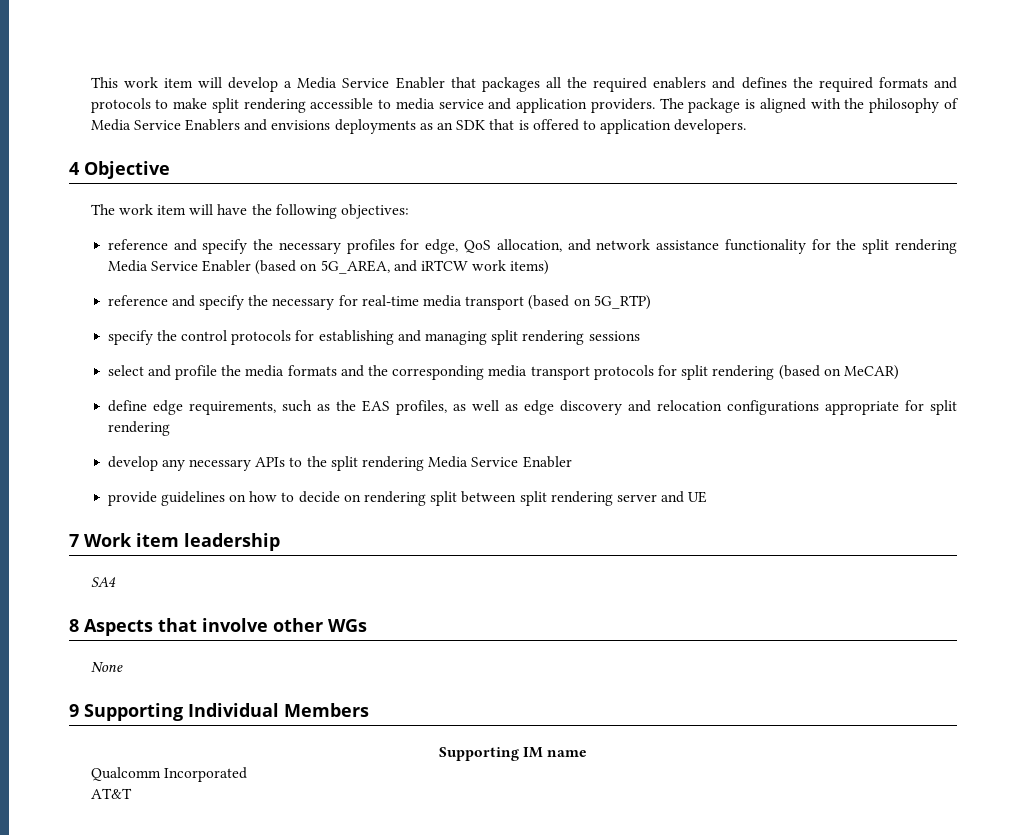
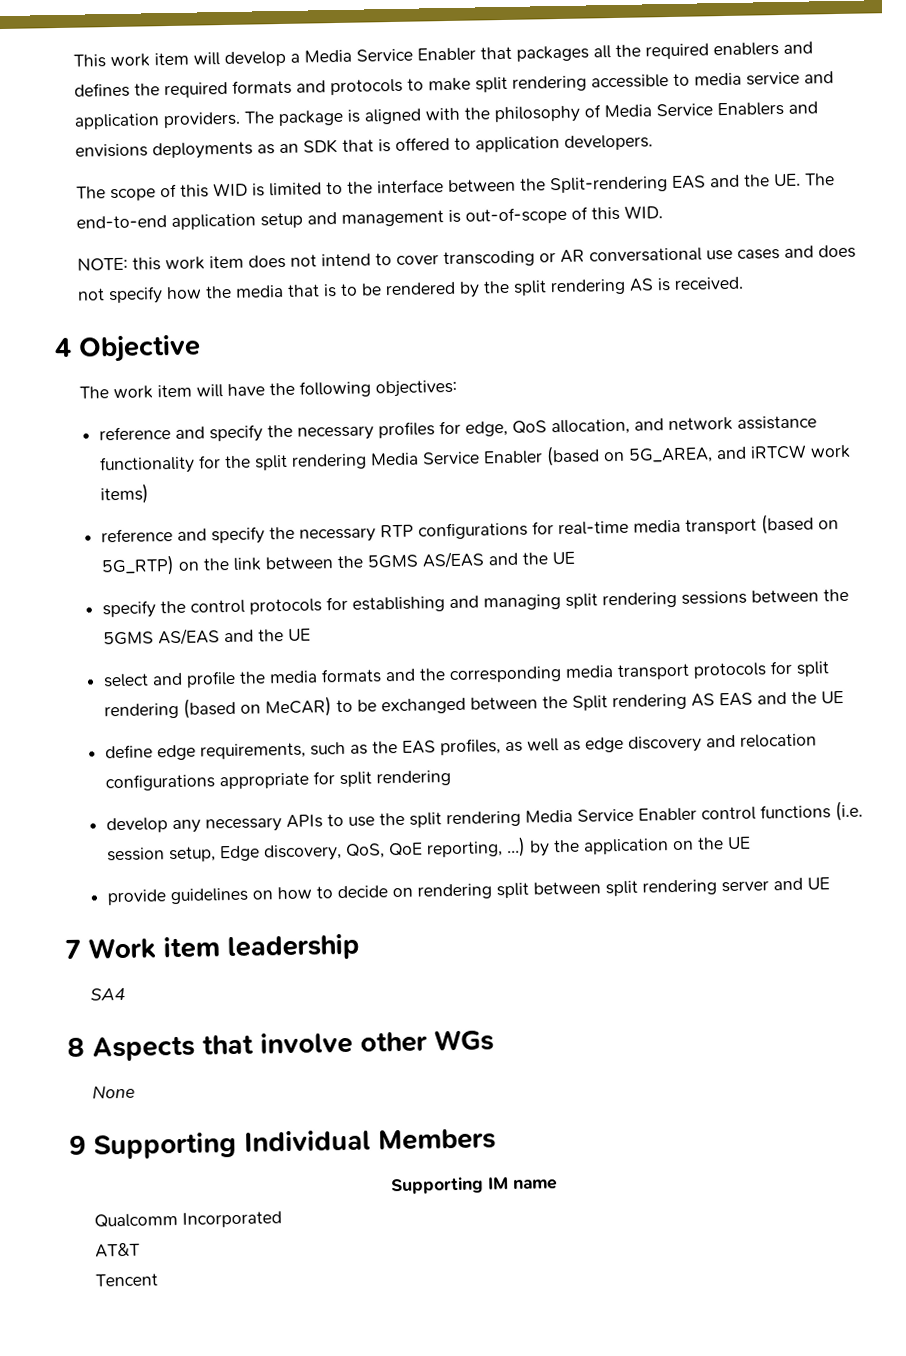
+ The scope of this WID is limited to the interface between the Split-rendering EAS and the UE. The end-to-end application setup and management is out-of-scope of this WID.
+ NOTE: this work item does not intend to cover transcoding or AR conversational use cases and does not specify how the media that is to be rendered by the split rendering AS is received.
- reference and specify the necessary for real-time media transport (based on 5G_RTP)
+ reference and specify the necessary RTP configurations for real-time media transport (based on 5G_RTP) on the link between the 5GMS AS/EAS and the UE
- specify the control protocols for establishing and managing split rendering sessions
+ specify the control protocols for establishing and managing split rendering sessions between the 5GMS AS/EAS and the UE
- select and profile the media formats and the corresponding media transport protocols for split rendering (based on MeCAR)
+ select and profile the media formats and the corresponding media transport protocols for split rendering (based on MeCAR) to be exchanged between the Split rendering AS EAS and the UE
- develop any necessary APIs to the split rendering Media Service Enabler
+ develop any necessary APIs to use the split rendering Media Service Enabler control functions (i.e. session setup, Edge discovery, QoS, QoE reporting, …) by the application on the UE
+ Tencent

